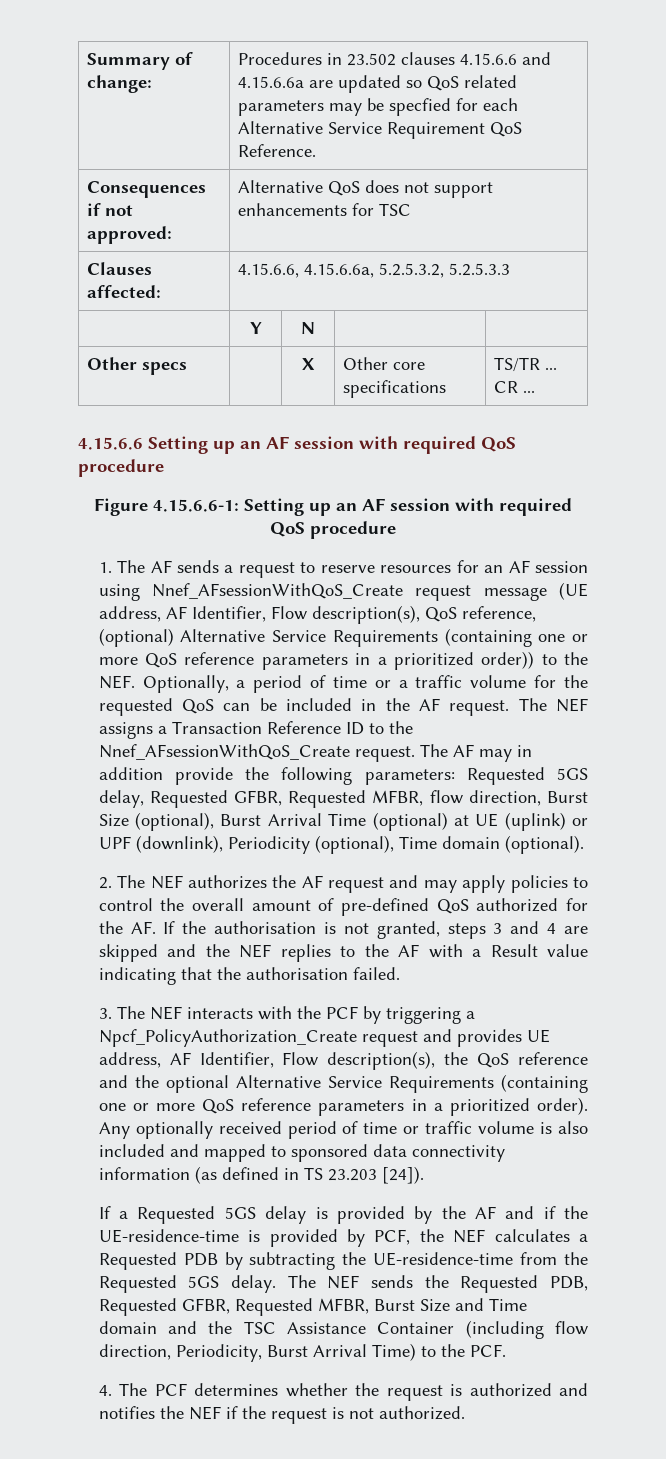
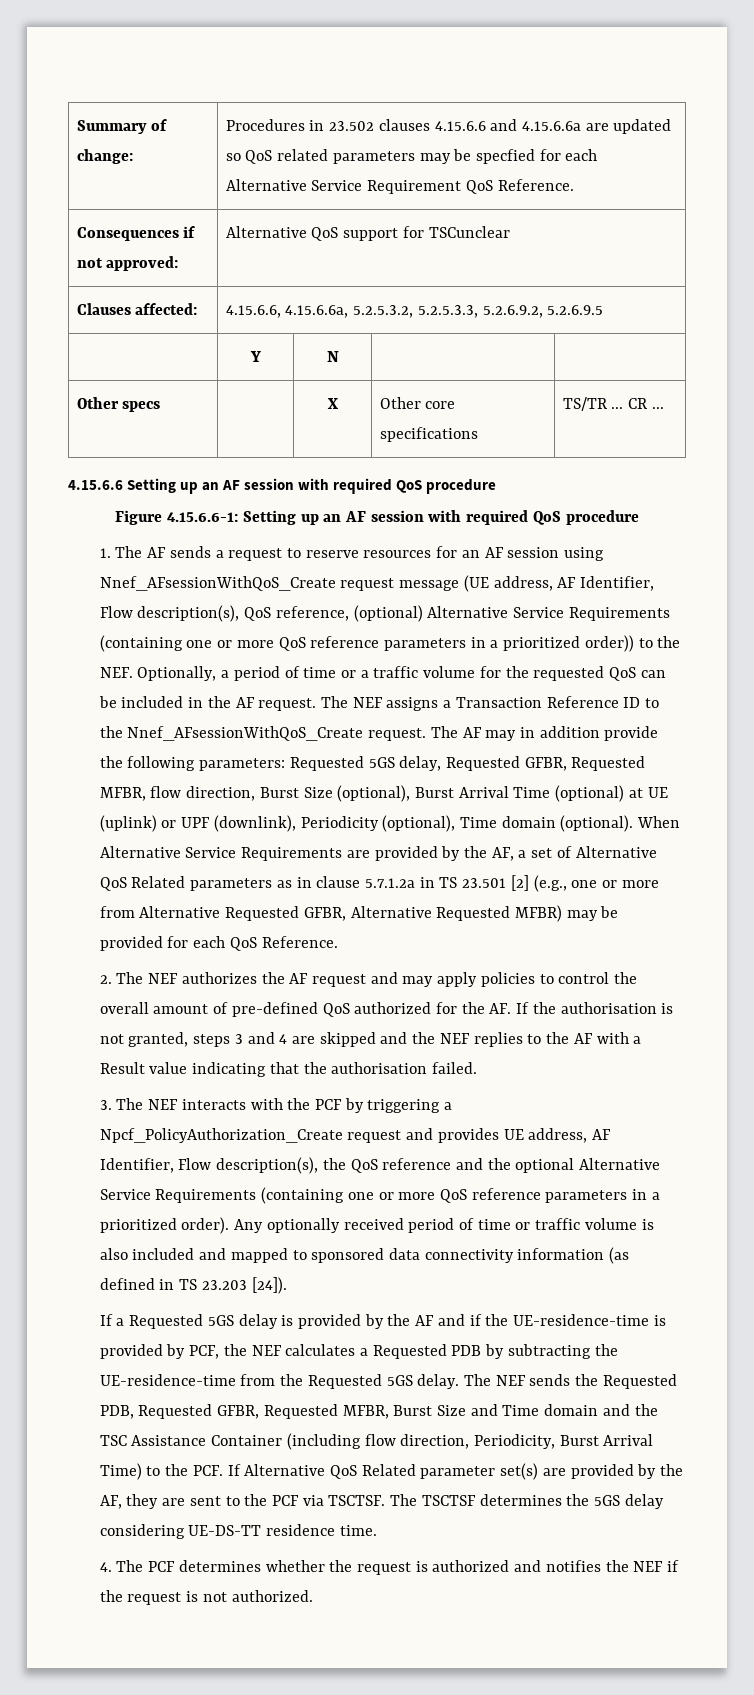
- Consequences if not approved: | Alternative QoS does not support enhancements for TSC
+ Consequences if not approved: | Alternative QoS support for TSCunclear
- Clauses affected: | 4.15.6.6, 4.15.6.6a, 5.2.5.3.2, 5.2.5.3.3
+ Clauses affected: | 4.15.6.6, 4.15.6.6a, 5.2.5.3.2, 5.2.5.3.3, 5.2.6.9.2, 5.2.6.9.5
+ When Alternative Service Requirements are provided by the AF, a set of Alternative QoS Related parameters as in clause 5.7.1.2a in TS 23.501 [2] (e.g., one or more from Alternative Requested GFBR, Alternative Requested MFBR) may be provided for each QoS Reference.
- The NEF sends the Requested PDB, Requested GFBR, Requested MFBR, Burst Size and Time domain and the TSC Assistance Container (including flow direction, Periodicity, Burst Arrival Time) to the PCF.
+ The NEF sends the Requested PDB, Requested GFBR, Requested MFBR, Burst Size and Time domain and the TSC Assistance Container (including flow direction, Periodicity, Burst Arrival Time) to the PCF. If Alternative QoS Related parameter set(s) are provided by the AF, they are sent to the PCF via TSCTSF. The TSCTSF determines the 5GS delay considering UE-DS-TT residence time.

